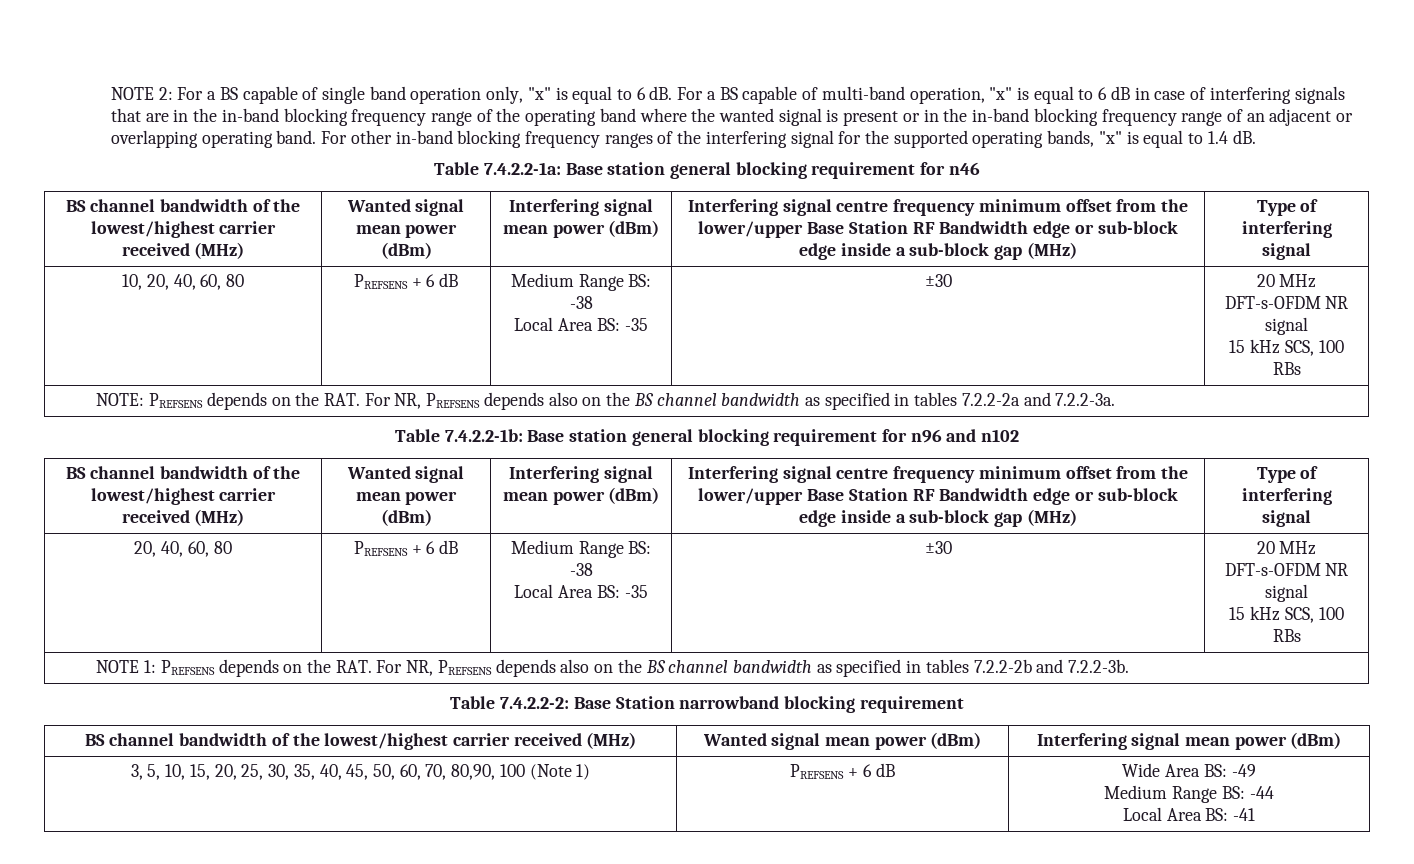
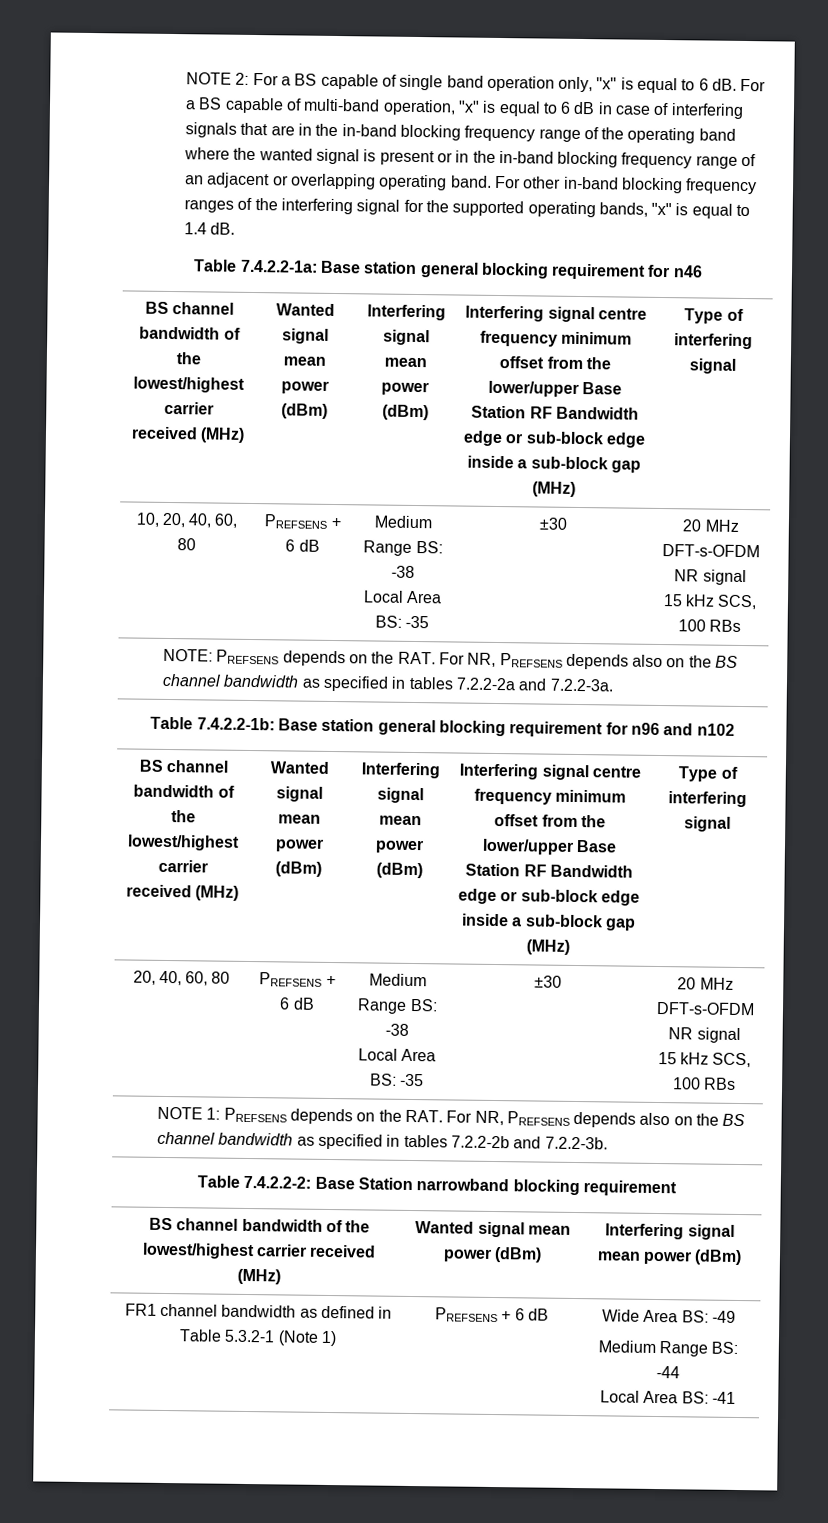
- 3, 5, 10, 15, 20, 25, 30, 35, 40, 45, 50, 60, 70, 80,90, 100 (Note 1) | PREFSENS + 6 dB | Wide Area BS: -49
+ FR1 channel bandwidth as defined in Table 5.3.2-1 (Note 1) | PREFSENS + 6 dB | Wide Area BS: -49

